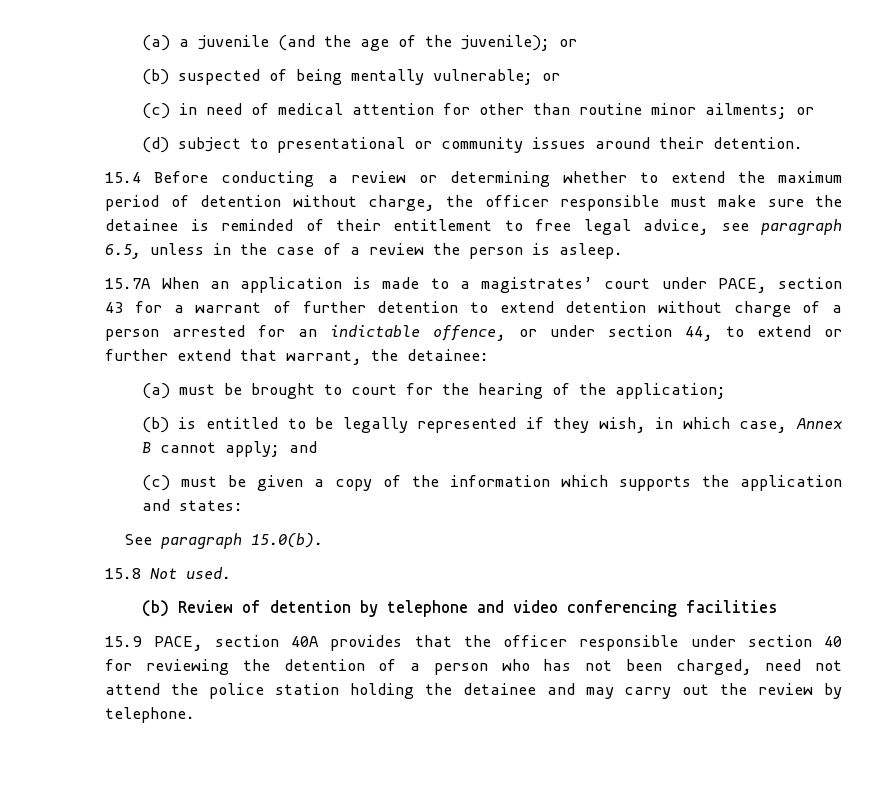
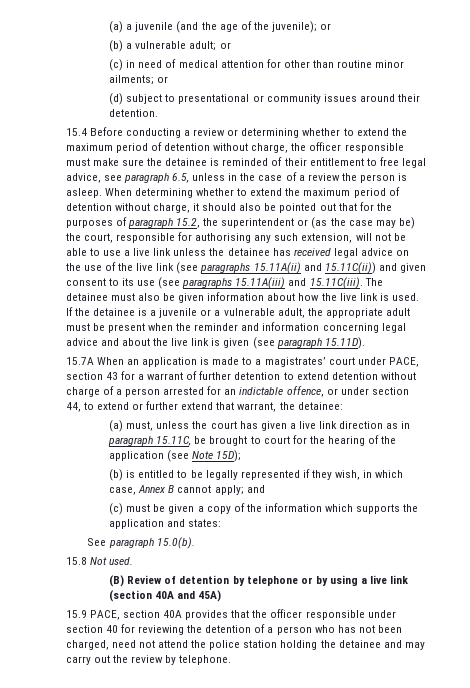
- (b) suspected of being mentally vulnerable; or
+ (b) a vulnerable adult; or
+ When determining whether to extend the maximum period of detention without charge, it should also be pointed out that for the purposes of paragraph 15.2, the superintendent or (as the case may be) the court, responsible for authorising any such extension, will not be able to use a live link unless the detainee has received legal advice on the use of the live link (see paragraphs 15.11A(ii) and 15.11C(ii)) and given consent to its use (see paragraphs 15.11A(iii) and 15.11C(iii). The detainee must also be given information about how the live link is used. If the detainee is a juvenile or a vulnerable adult, the appropriate adult must be present when the reminder and information concerning legal advice and about the live link is given (see paragraph 15.11D).
- (a) must be brought to court for the hearing of the application;
+ (a) must, unless the court has given a live link direction as in paragraph 15.11C, be brought to court for the hearing of the application (see Note 15D);
- (b) Review of detention by telephone and video conferencing facilities
+ (B) Review of detention by telephone or by using a live link (section 40A and 45A)

